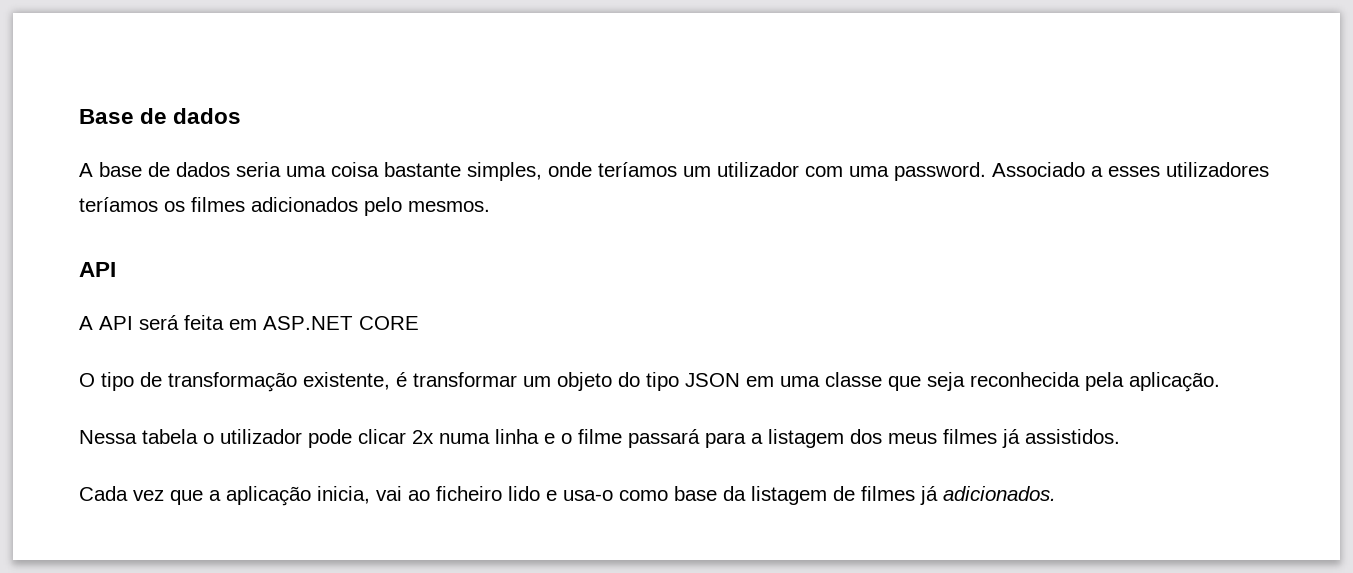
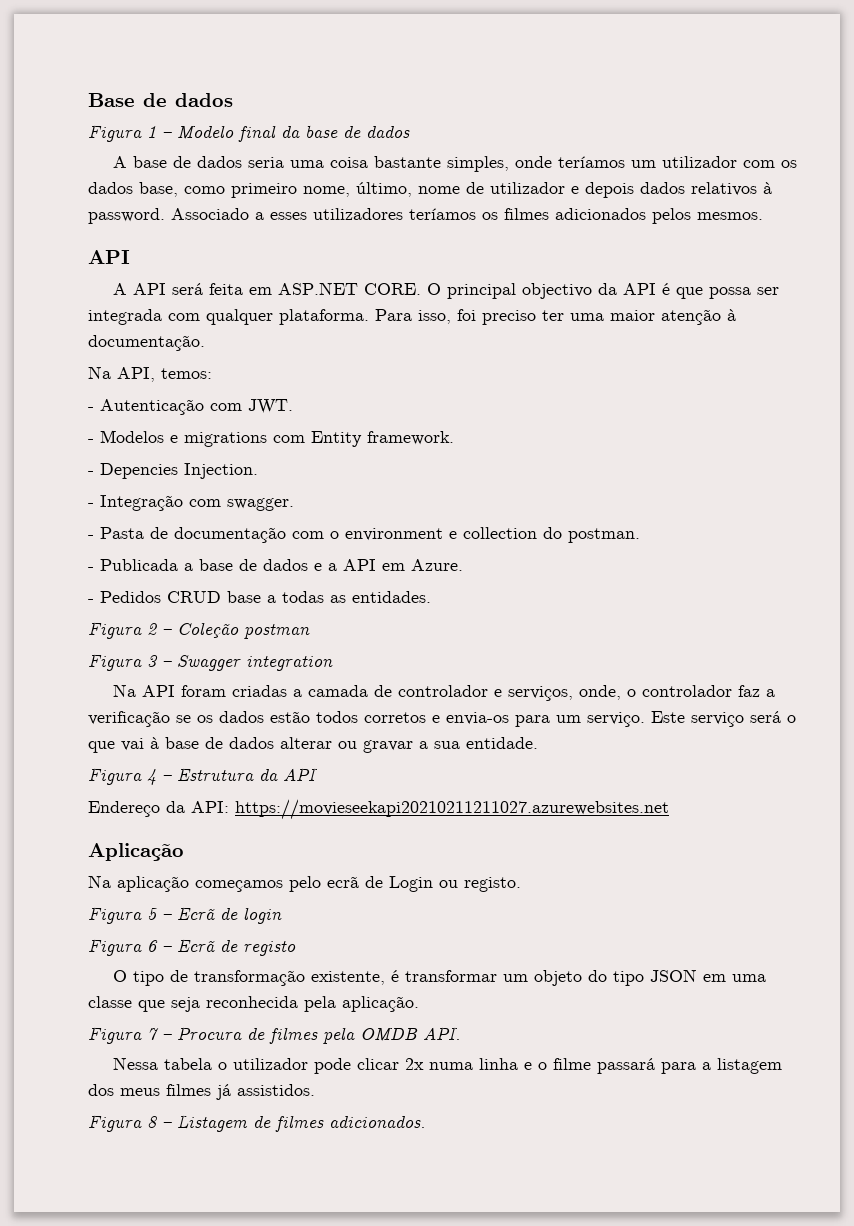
+ Figura 1 – Modelo final da base de dados
- A base de dados seria uma coisa bastante simples, onde teríamos um utilizador com uma password.
+ A base de dados seria uma coisa bastante simples, onde teríamos um utilizador com os dados base, como primeiro nome, último, nome de utilizador e depois dados relativos à password.
- Associado a esses utilizadores teríamos os filmes adicionados pelo mesmos.
+ Associado a esses utilizadores teríamos os filmes adicionados pelos mesmos.
- A API será feita em ASP.NET CORE
+ A API será feita em ASP.NET CORE. O principal objectivo da API é que possa ser integrada com qualquer plataforma. Para isso, foi preciso ter uma maior atenção à documentação.
+ Na API, temos:
+ - Autenticação com JWT.
+ - Modelos e migrations com Entity framework.
+ - Depencies Injection.
+ - Integração com swagger.
+ - Pasta de documentação com o environment e collection do postman.
+ - Publicada a base de dados e a API em Azure.
+ - Pedidos CRUD base a todas as entidades.
+ Figura 2 – Coleção postman
+ Figura 3 – Swagger integration
+ Na API foram criadas a camada de controlador e serviços, onde, o controlador faz a verificação se os dados estão todos corretos e envia-os para um serviço. Este serviço será o que vai à base de dados alterar ou gravar a sua entidade.
+ Figura 4 – Estrutura da API
+ Endereço da API: https://movieseekapi20210211211027.azurewebsites.net
+ Aplicação
+ Na aplicação começamos pelo ecrã de Login ou registo.
+ Figura 5 – Ecrã de login
+ Figura 6 – Ecrã de registo
+ Figura 7 – Procura de filmes pela OMDB API.
- Cada vez que a aplicação inicia, vai ao ficheiro lido e usa-o como base da listagem de filmes já adicionados.
+ Figura 8 – Listagem de filmes adicionados.

